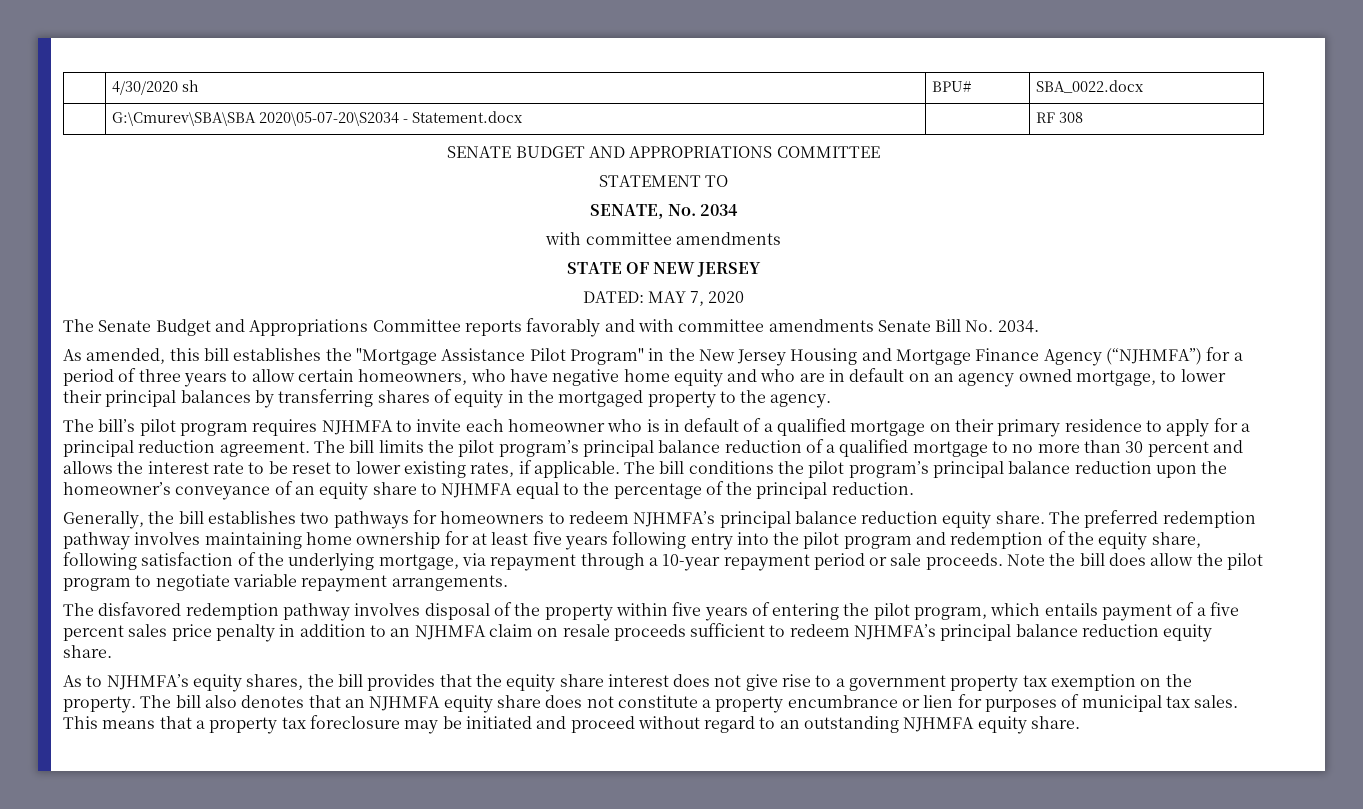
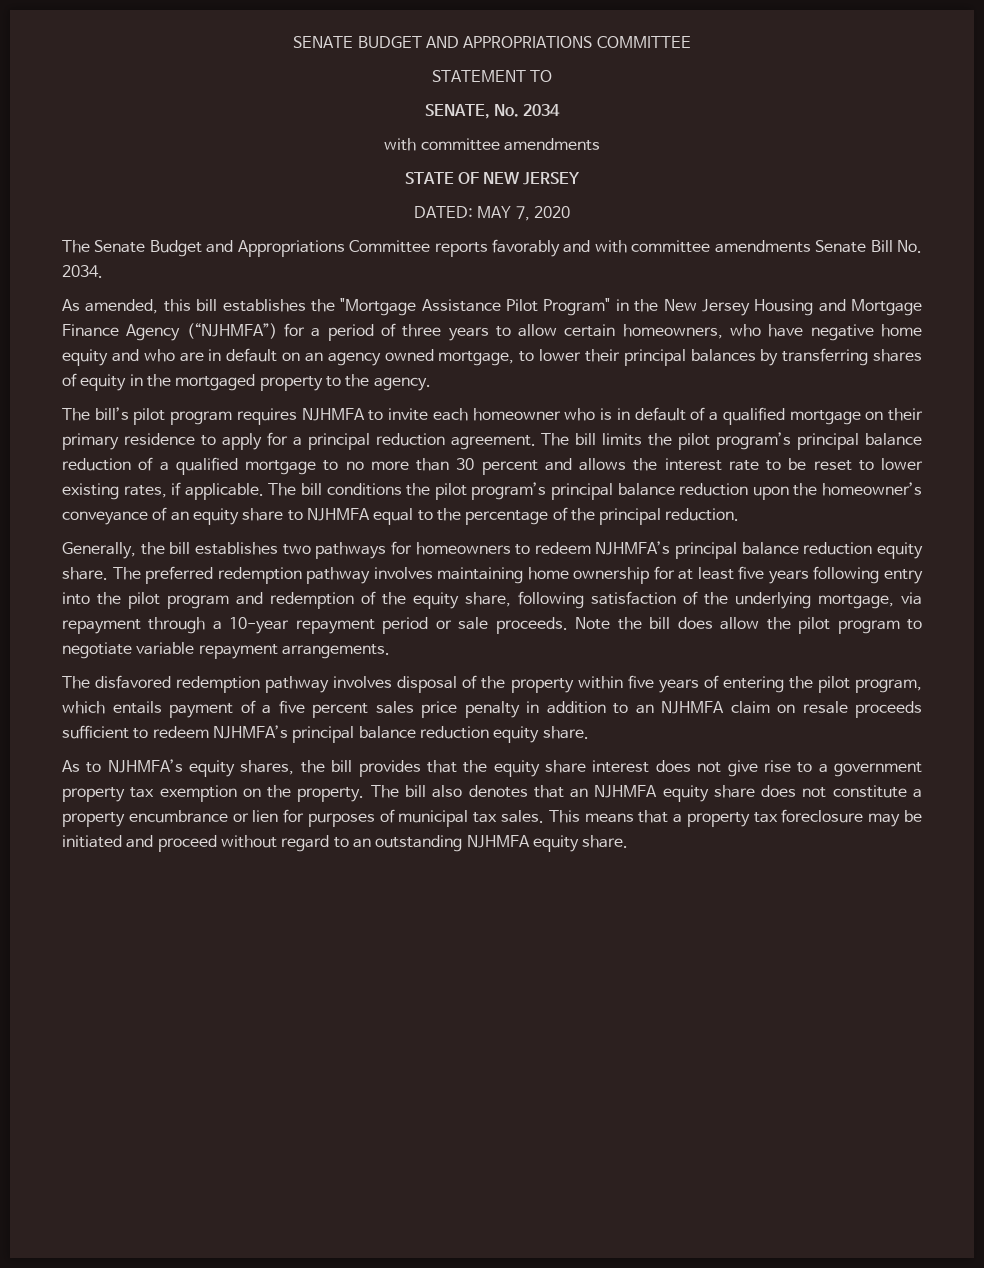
- | 4/30/2020 sh | BPU# | SBA_0022.docx
- | G:\Cmurev\SBA\SBA 2020\05-07-20\S2034 - Statement.docx | | RF 308

